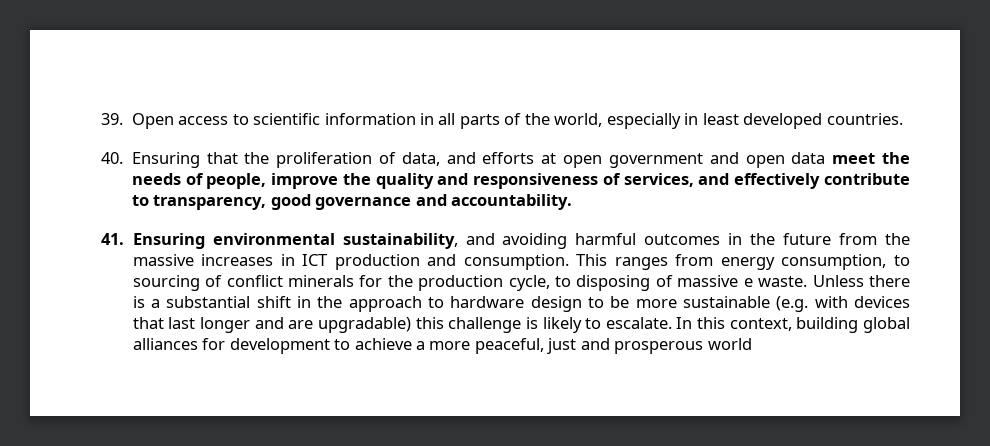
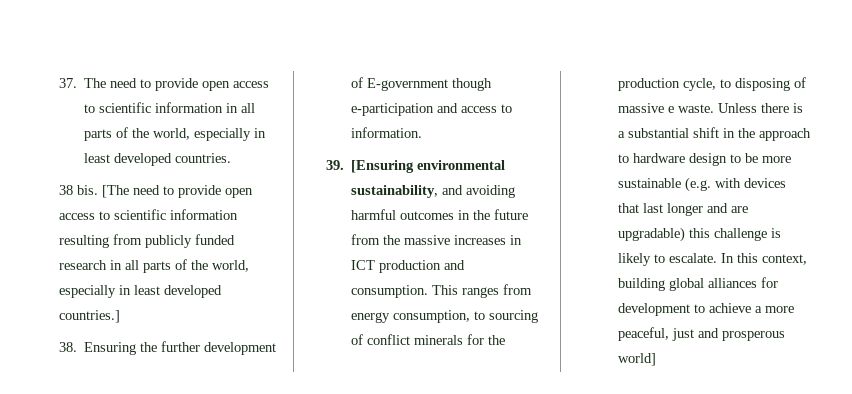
- 39. Open access to scientific information in all parts of the world, especially in least developed countries.
+ 37. The need to provide open access to scientific information in all parts of the world, especially in least developed countries.
- 40. Ensuring that the proliferation of data, and efforts at open government and open data meet the needs of people, improve the quality and responsiveness of services, and effectively contribute to transparency, good governance and accountability.
- 41. Ensuring environmental sustainability, and avoiding harmful outcomes in the future from the massive increases in ICT production and consumption.
+ 38 bis. [The need to provide open access to scientific information resulting from publicly funded research in all parts of the world, especially in least developed countries.]
+ 38. Ensuring the further development of E-government though e-participation and access to information.
+ 39. [Ensuring environmental sustainability, and avoiding harmful outcomes in the future from the massive increases in ICT production and consumption.
- In this context, building global alliances for development to achieve a more peaceful, just and prosperous world
+ In this context, building global alliances for development to achieve a more peaceful, just and prosperous world]

